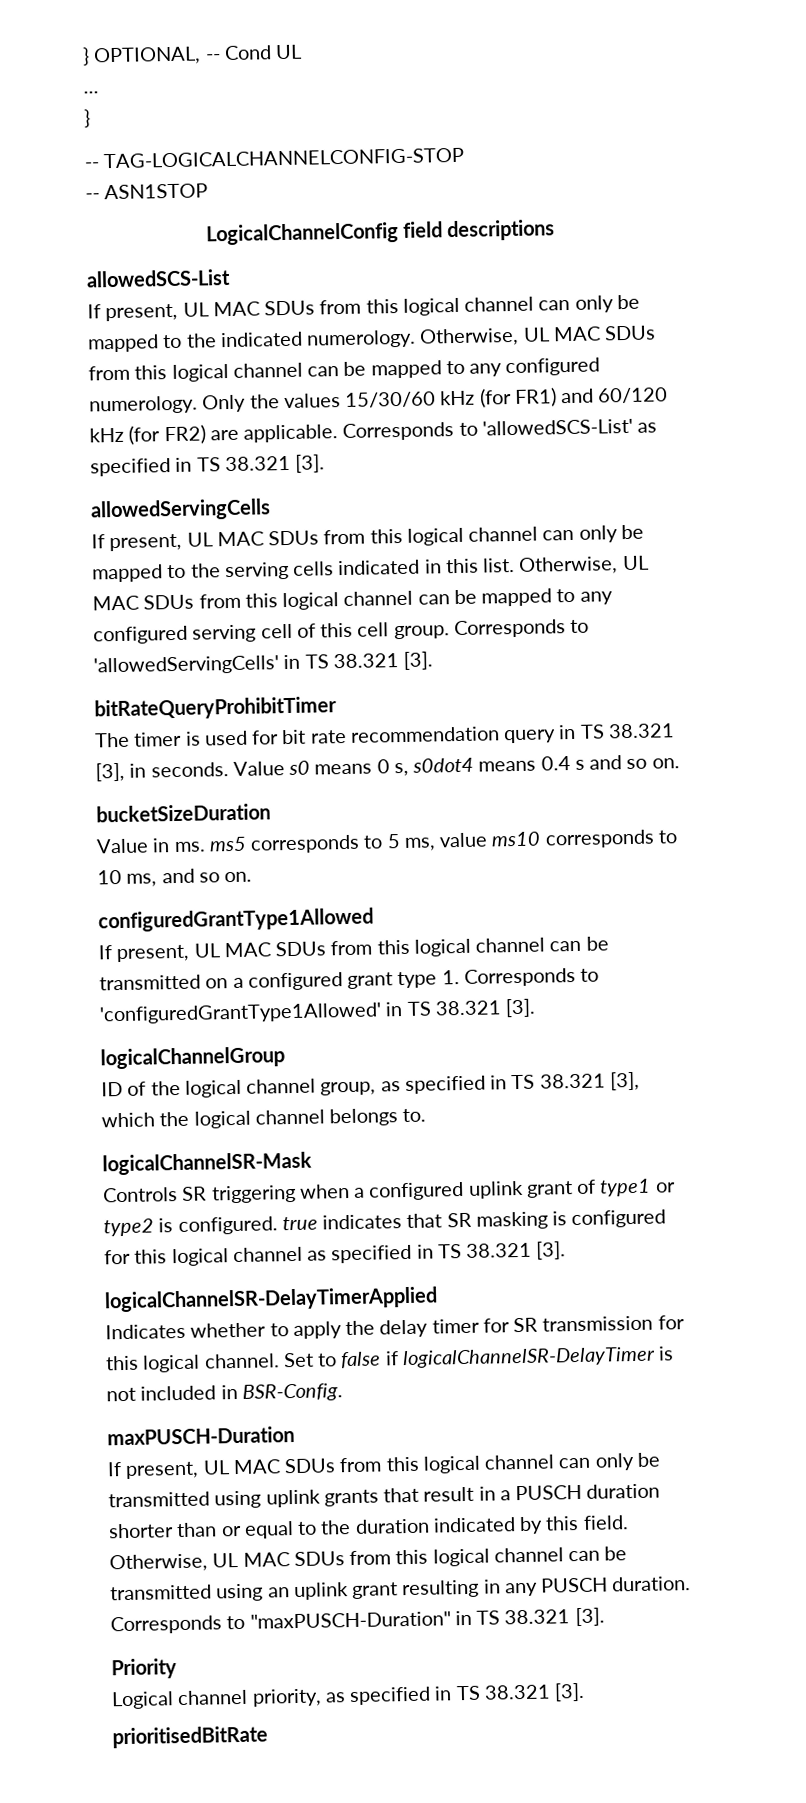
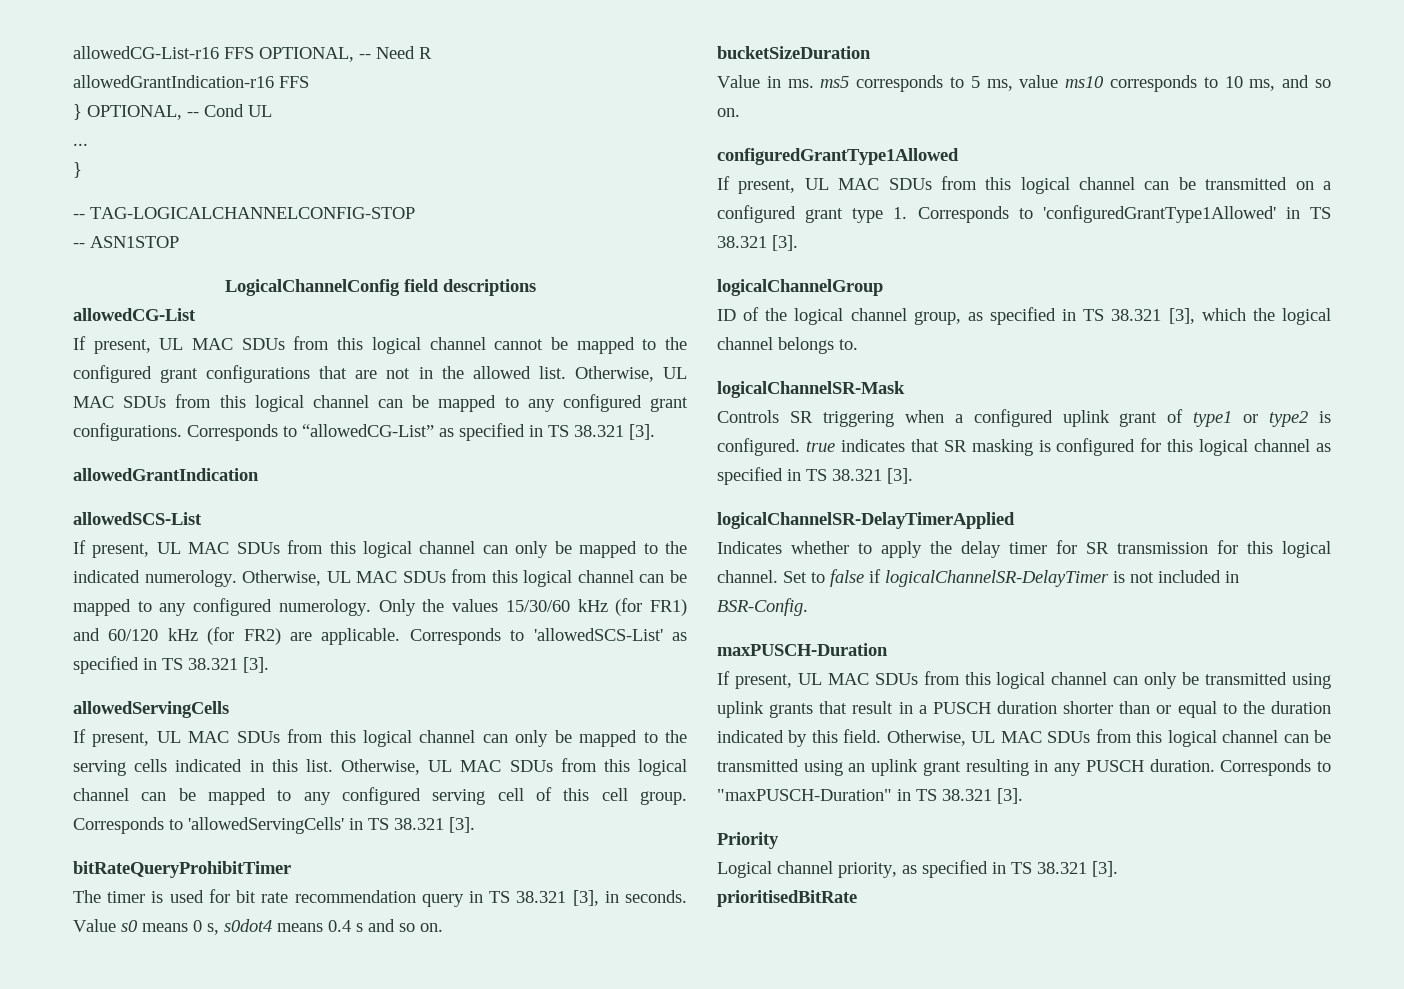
+ allowedCG-List-r16 FFS OPTIONAL, -- Need R
+ allowedGrantIndication-r16 FFS
+ allowedCG-List
+ If present, UL MAC SDUs from this logical channel cannot be mapped to the configured grant configurations that are not in the allowed list. Otherwise, UL MAC SDUs from this logical channel can be mapped to any configured grant configurations. Corresponds to “allowedCG-List” as specified in TS 38.321 [3].
+ allowedGrantIndication

